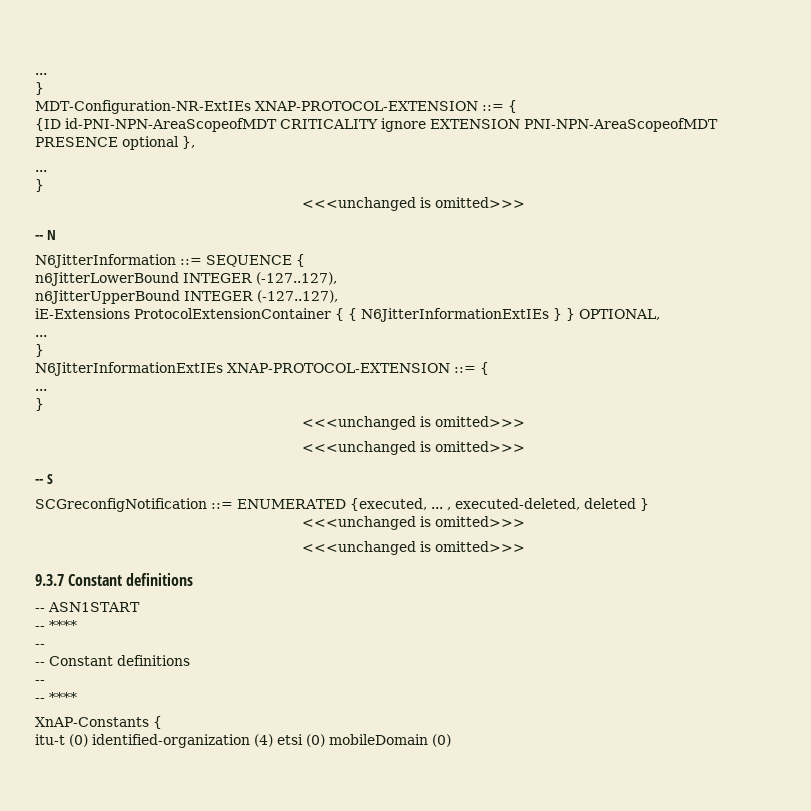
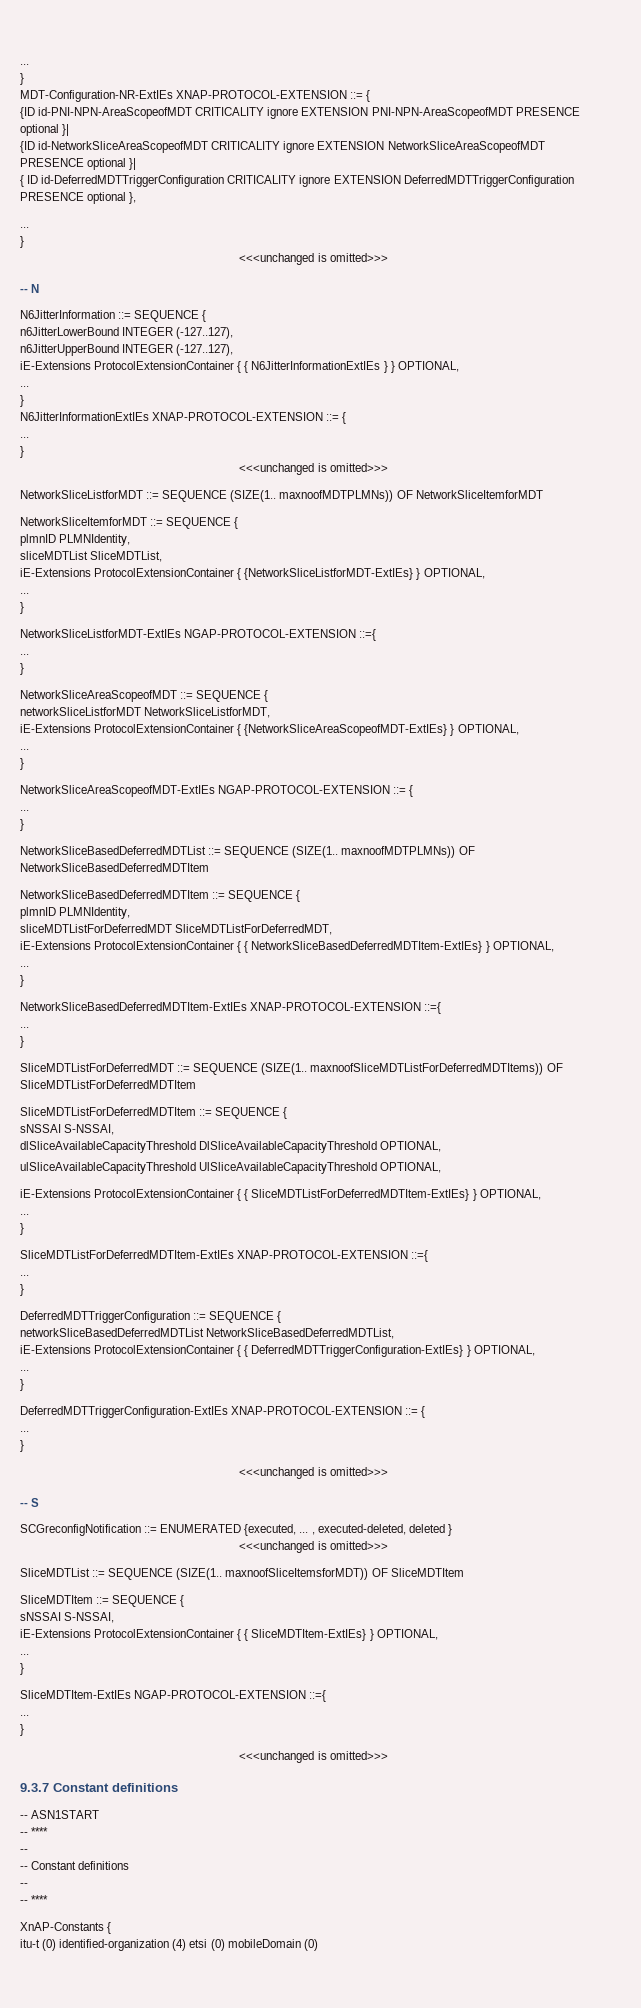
- {ID id-PNI-NPN-AreaScopeofMDT CRITICALITY ignore EXTENSION PNI-NPN-AreaScopeofMDT PRESENCE optional },
+ {ID id-PNI-NPN-AreaScopeofMDT CRITICALITY ignore EXTENSION PNI-NPN-AreaScopeofMDT PRESENCE optional }|
+ {ID id-NetworkSliceAreaScopeofMDT CRITICALITY ignore EXTENSION NetworkSliceAreaScopeofMDT PRESENCE optional }|
+ { ID id-DeferredMDTTriggerConfiguration CRITICALITY ignore EXTENSION DeferredMDTTriggerConfiguration PRESENCE optional },
+ NetworkSliceListforMDT ::= SEQUENCE (SIZE(1.. maxnoofMDTPLMNs)) OF NetworkSliceItemforMDT
+ NetworkSliceItemforMDT ::= SEQUENCE {
+ plmnID PLMNIdentity,
+ sliceMDTList SliceMDTList,
+ iE-Extensions ProtocolExtensionContainer { {NetworkSliceListforMDT-ExtIEs} } OPTIONAL,
+ ...
+ }
+ NetworkSliceListforMDT-ExtIEs NGAP-PROTOCOL-EXTENSION ::={
+ ...
+ }
+ NetworkSliceAreaScopeofMDT ::= SEQUENCE {
+ networkSliceListforMDT NetworkSliceListforMDT,
+ iE-Extensions ProtocolExtensionContainer { {NetworkSliceAreaScopeofMDT-ExtIEs} } OPTIONAL,
+ ...
+ }
+ NetworkSliceAreaScopeofMDT-ExtIEs NGAP-PROTOCOL-EXTENSION ::= {
+ ...
+ }
+ NetworkSliceBasedDeferredMDTList ::= SEQUENCE (SIZE(1.. maxnoofMDTPLMNs)) OF NetworkSliceBasedDeferredMDTItem
+ NetworkSliceBasedDeferredMDTItem ::= SEQUENCE {
+ plmnID PLMNIdentity,
+ sliceMDTListForDeferredMDT SliceMDTListForDeferredMDT,
+ iE-Extensions ProtocolExtensionContainer { { NetworkSliceBasedDeferredMDTItem-ExtIEs} } OPTIONAL,
+ ...
+ }
+ NetworkSliceBasedDeferredMDTItem-ExtIEs XNAP-PROTOCOL-EXTENSION ::={
+ ...
+ }
+ SliceMDTListForDeferredMDT ::= SEQUENCE (SIZE(1.. maxnoofSliceMDTListForDeferredMDTItems)) OF SliceMDTListForDeferredMDTItem
+ SliceMDTListForDeferredMDTItem ::= SEQUENCE {
+ sNSSAI S-NSSAI,
+ dlSliceAvailableCapacityThreshold DlSliceAvailableCapacityThreshold OPTIONAL,
+ ulSliceAvailableCapacityThreshold UlSliceAvailableCapacityThreshold OPTIONAL,
+ iE-Extensions ProtocolExtensionContainer { { SliceMDTListForDeferredMDTItem-ExtIEs} } OPTIONAL,
+ ...
+ }
+ SliceMDTListForDeferredMDTItem-ExtIEs XNAP-PROTOCOL-EXTENSION ::={
+ ...
+ }
+ DeferredMDTTriggerConfiguration ::= SEQUENCE {
+ networkSliceBasedDeferredMDTList NetworkSliceBasedDeferredMDTList,
+ iE-Extensions ProtocolExtensionContainer { { DeferredMDTTriggerConfiguration-ExtIEs} } OPTIONAL,
+ ...
+ }
+ DeferredMDTTriggerConfiguration-ExtIEs XNAP-PROTOCOL-EXTENSION ::= {
+ ...
+ }
+ SliceMDTList ::= SEQUENCE (SIZE(1.. maxnoofSliceItemsforMDT)) OF SliceMDTItem
+ SliceMDTItem ::= SEQUENCE {
+ sNSSAI S-NSSAI,
+ iE-Extensions ProtocolExtensionContainer { { SliceMDTItem-ExtIEs} } OPTIONAL,
+ ...
+ }
+ SliceMDTItem-ExtIEs NGAP-PROTOCOL-EXTENSION ::={
+ ...
+ }

